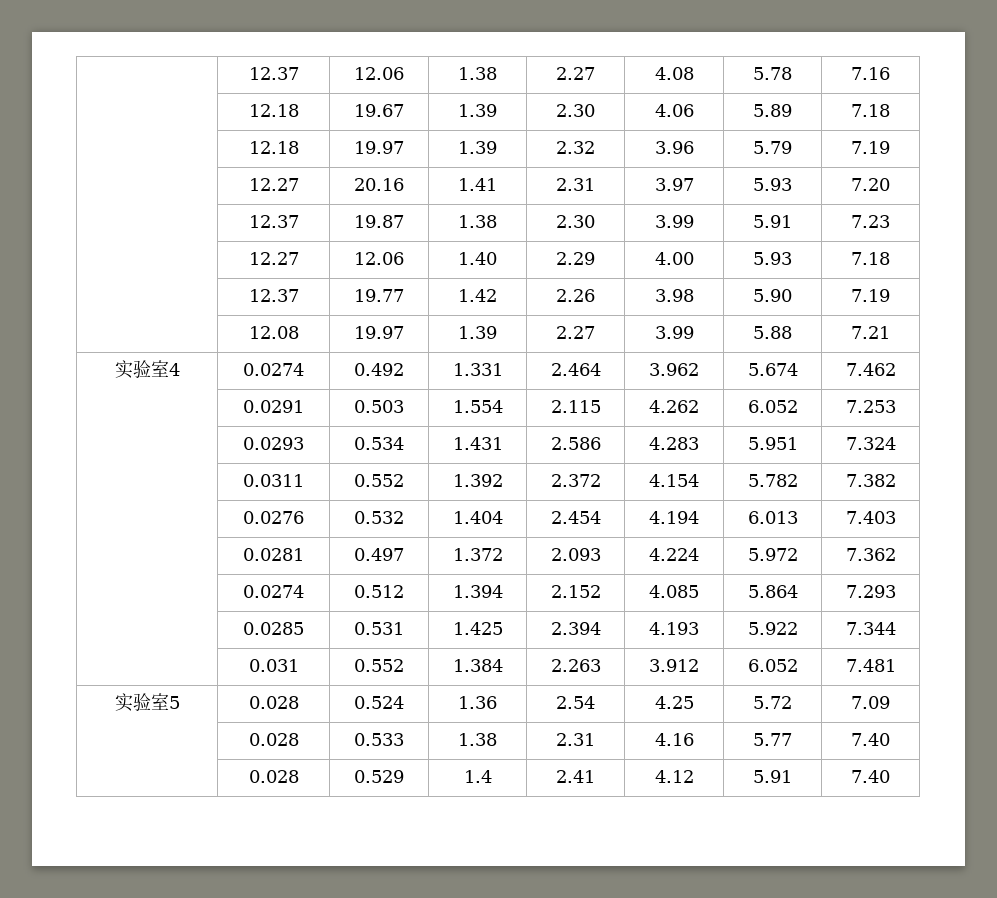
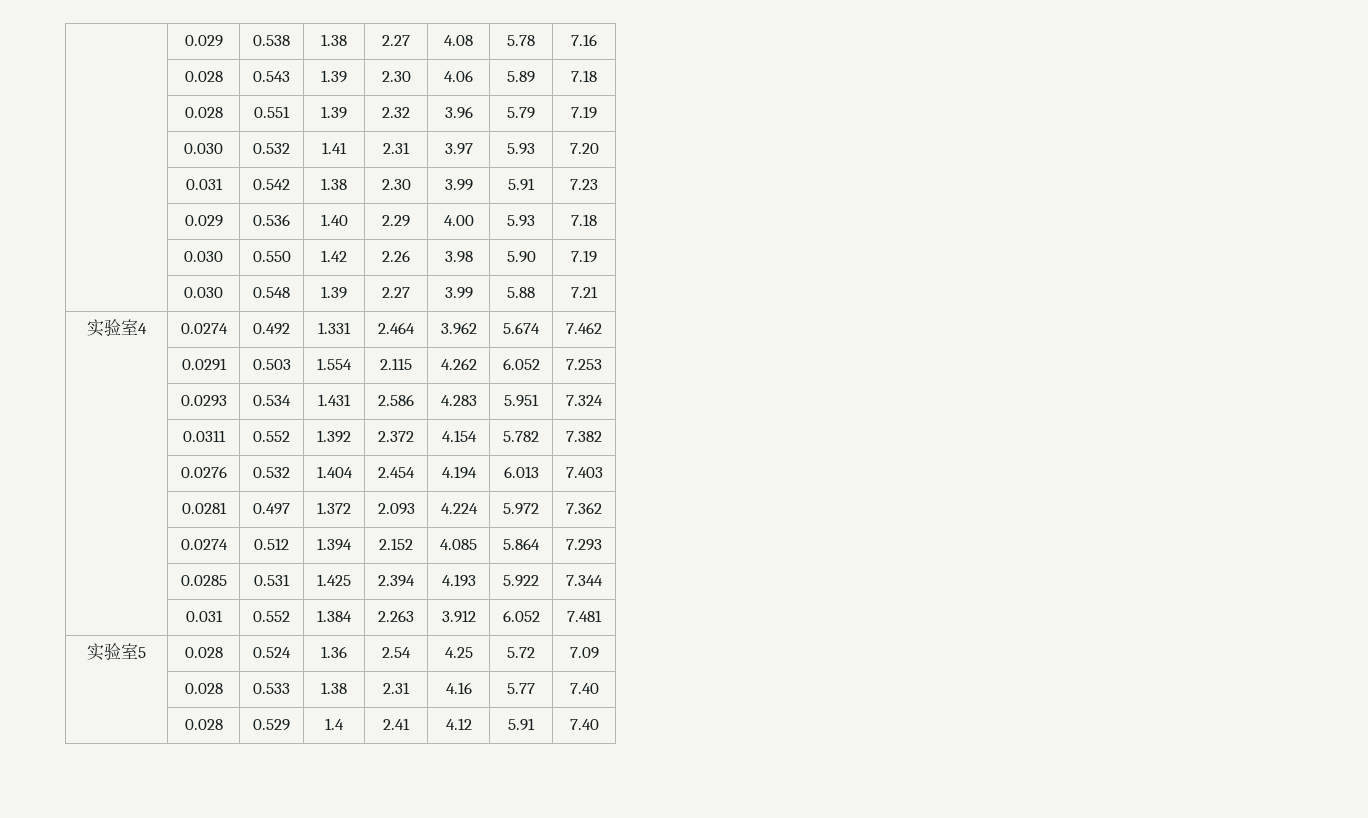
- | 12.37 | 12.06 | 1.38 | 2.27 | 4.08 | 5.78 | 7.16
+ | 0.029 | 0.538 | 1.38 | 2.27 | 4.08 | 5.78 | 7.16
- | 12.18 | 19.67 | 1.39 | 2.30 | 4.06 | 5.89 | 7.18
+ | 0.028 | 0.543 | 1.39 | 2.30 | 4.06 | 5.89 | 7.18
- | 12.18 | 19.97 | 1.39 | 2.32 | 3.96 | 5.79 | 7.19
+ | 0.028 | 0.551 | 1.39 | 2.32 | 3.96 | 5.79 | 7.19
- | 12.27 | 20.16 | 1.41 | 2.31 | 3.97 | 5.93 | 7.20
+ | 0.030 | 0.532 | 1.41 | 2.31 | 3.97 | 5.93 | 7.20
- | 12.37 | 19.87 | 1.38 | 2.30 | 3.99 | 5.91 | 7.23
+ | 0.031 | 0.542 | 1.38 | 2.30 | 3.99 | 5.91 | 7.23
- | 12.27 | 12.06 | 1.40 | 2.29 | 4.00 | 5.93 | 7.18
+ | 0.029 | 0.536 | 1.40 | 2.29 | 4.00 | 5.93 | 7.18
- | 12.37 | 19.77 | 1.42 | 2.26 | 3.98 | 5.90 | 7.19
+ | 0.030 | 0.550 | 1.42 | 2.26 | 3.98 | 5.90 | 7.19
- | 12.08 | 19.97 | 1.39 | 2.27 | 3.99 | 5.88 | 7.21
+ | 0.030 | 0.548 | 1.39 | 2.27 | 3.99 | 5.88 | 7.21

